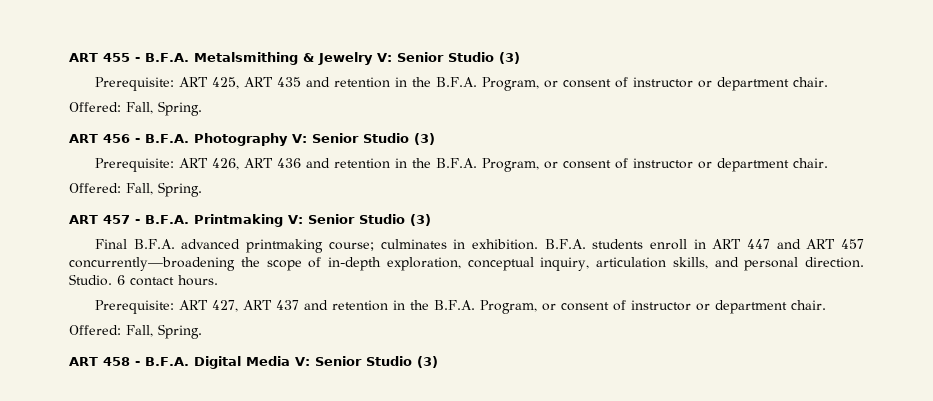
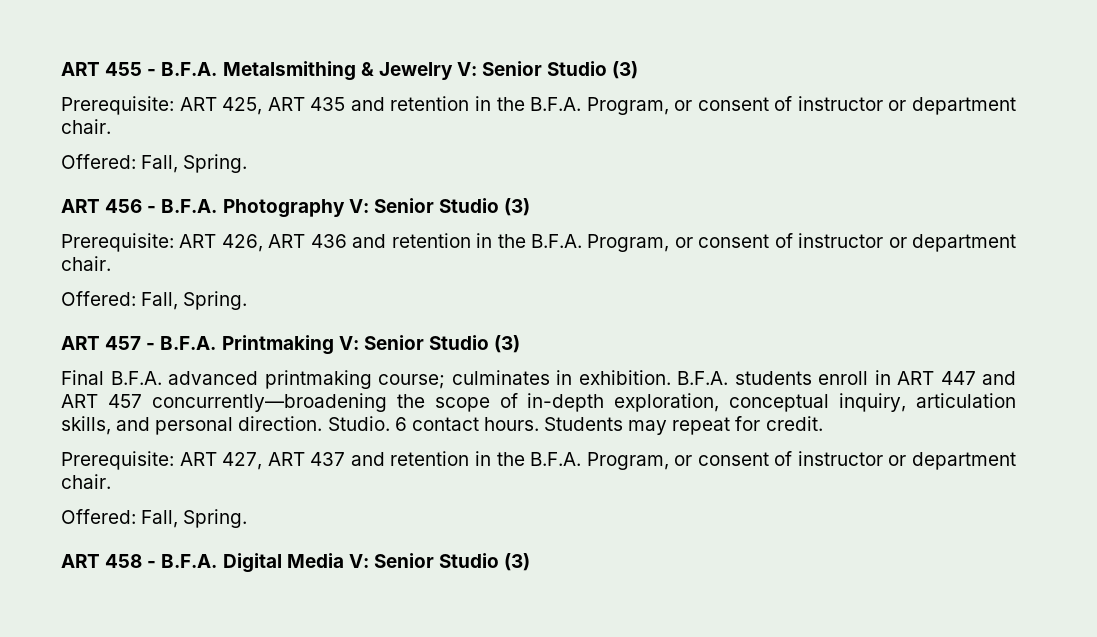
+ Students may repeat for credit.

